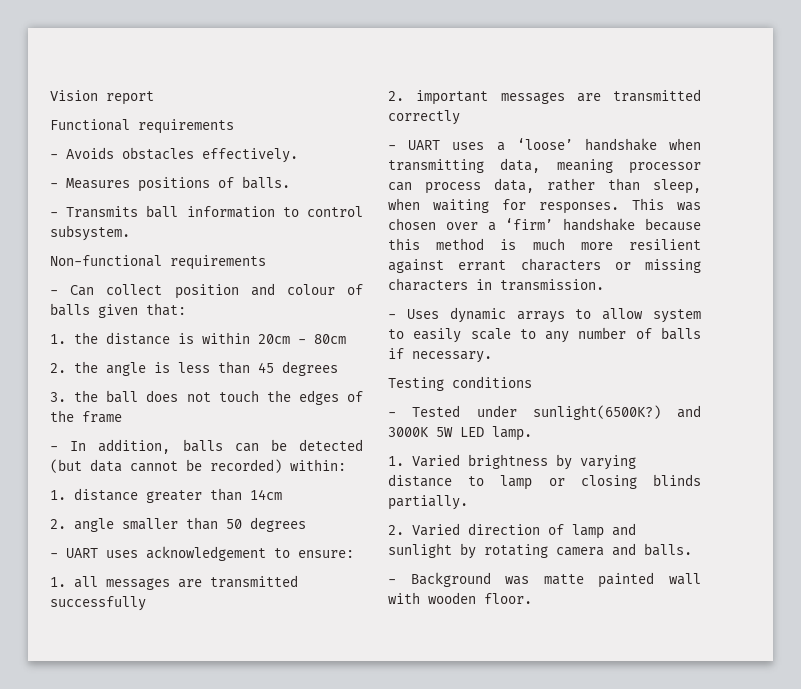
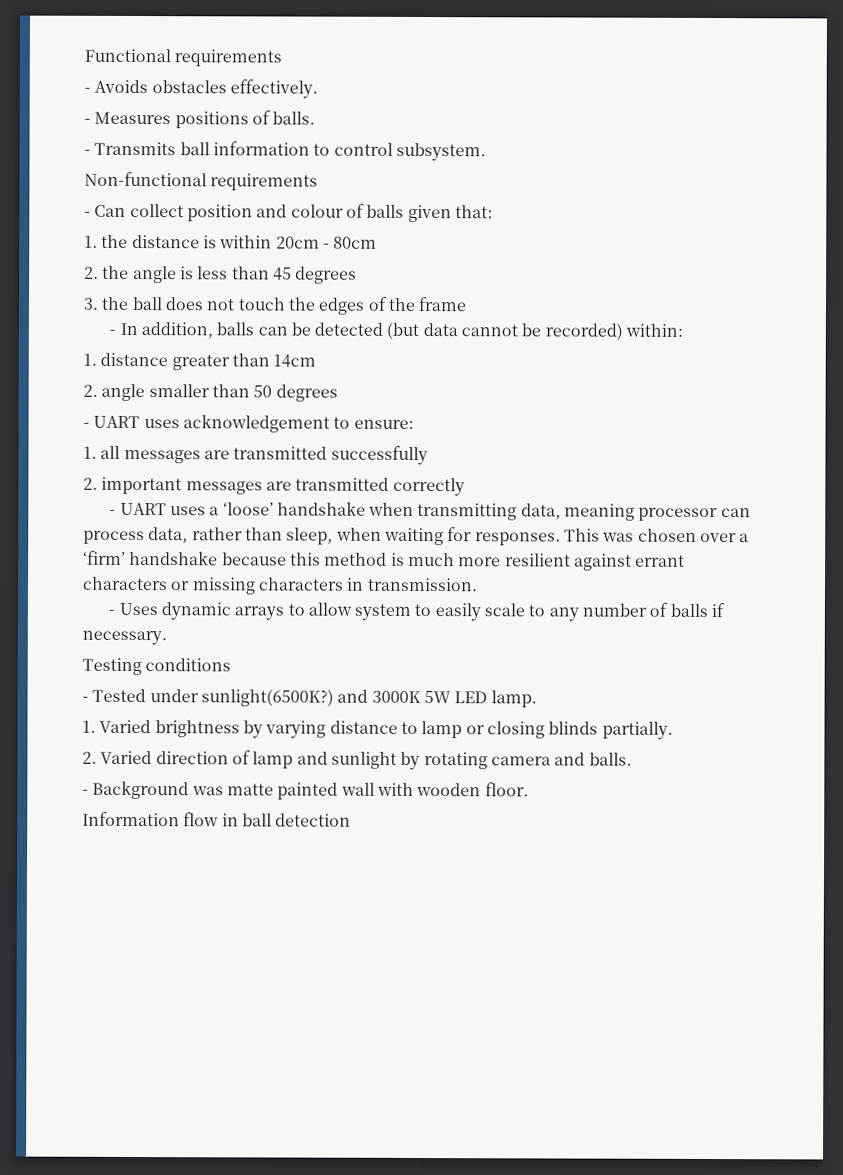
- Vision report
+ Information flow in ball detection

